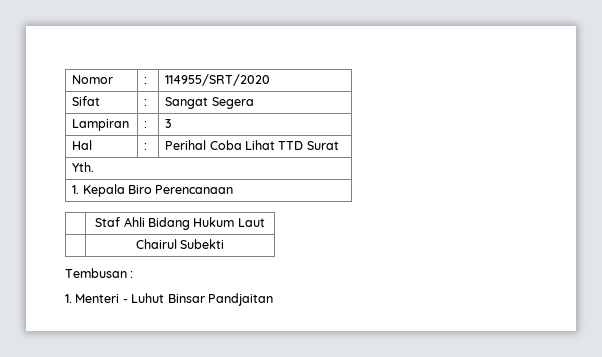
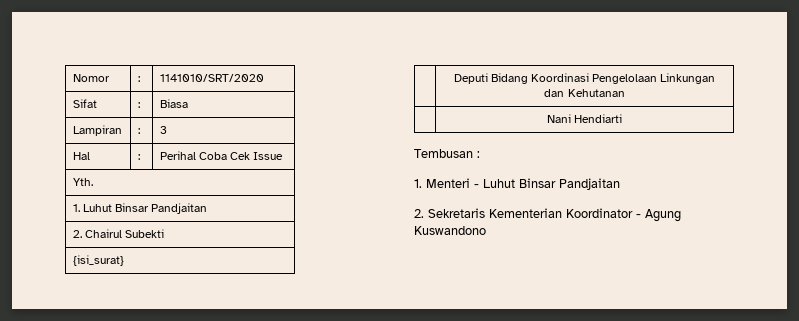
- Nomor | : | 114955/SRT/2020
+ Nomor | : | 1141010/SRT/2020
- Sifat | : | Sangat Segera
+ Sifat | : | Biasa
- Hal | : | Perihal Coba Lihat TTD Surat
+ Hal | : | Perihal Coba Cek Issue
- 1. Kepala Biro Perencanaan
- | Staf Ahli Bidang Hukum Laut
- | Chairul Subekti
+ 1. Luhut Binsar Pandjaitan
+ 2. Chairul Subekti
+ {isi_surat}
+ | Deputi Bidang Koordinasi Pengelolaan Linkungan dan Kehutanan
+ | Nani Hendiarti
+ 2. Sekretaris Kementerian Koordinator - Agung Kuswandono

